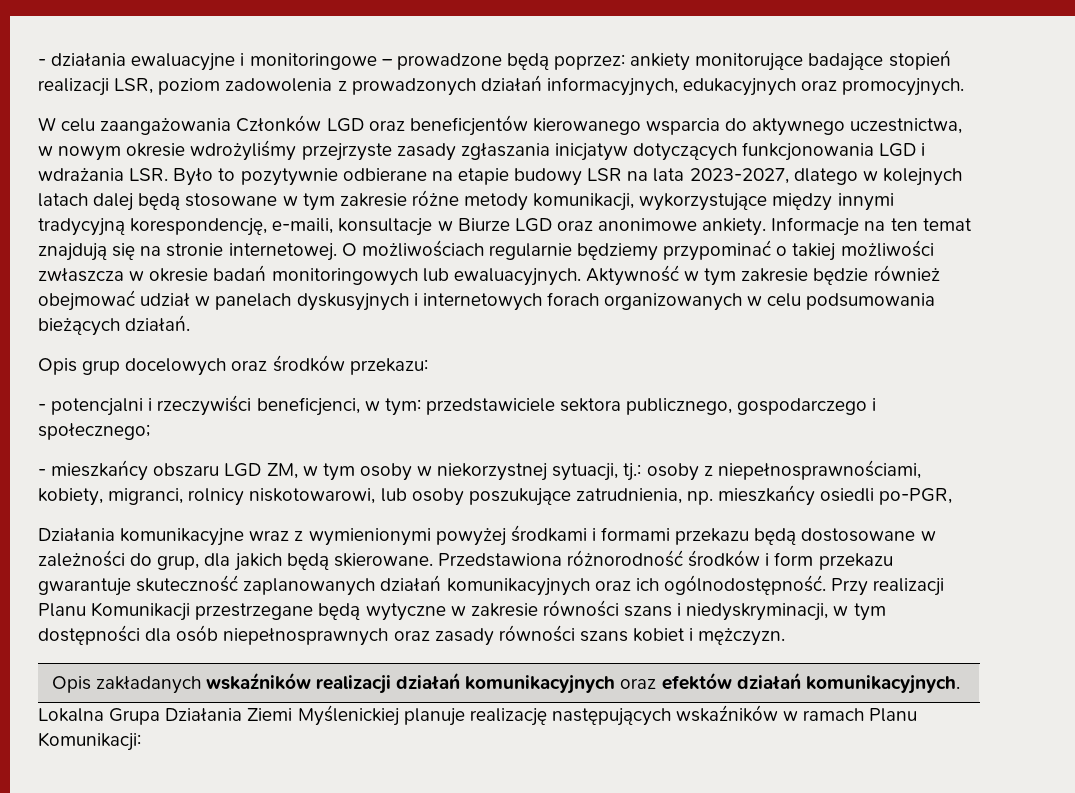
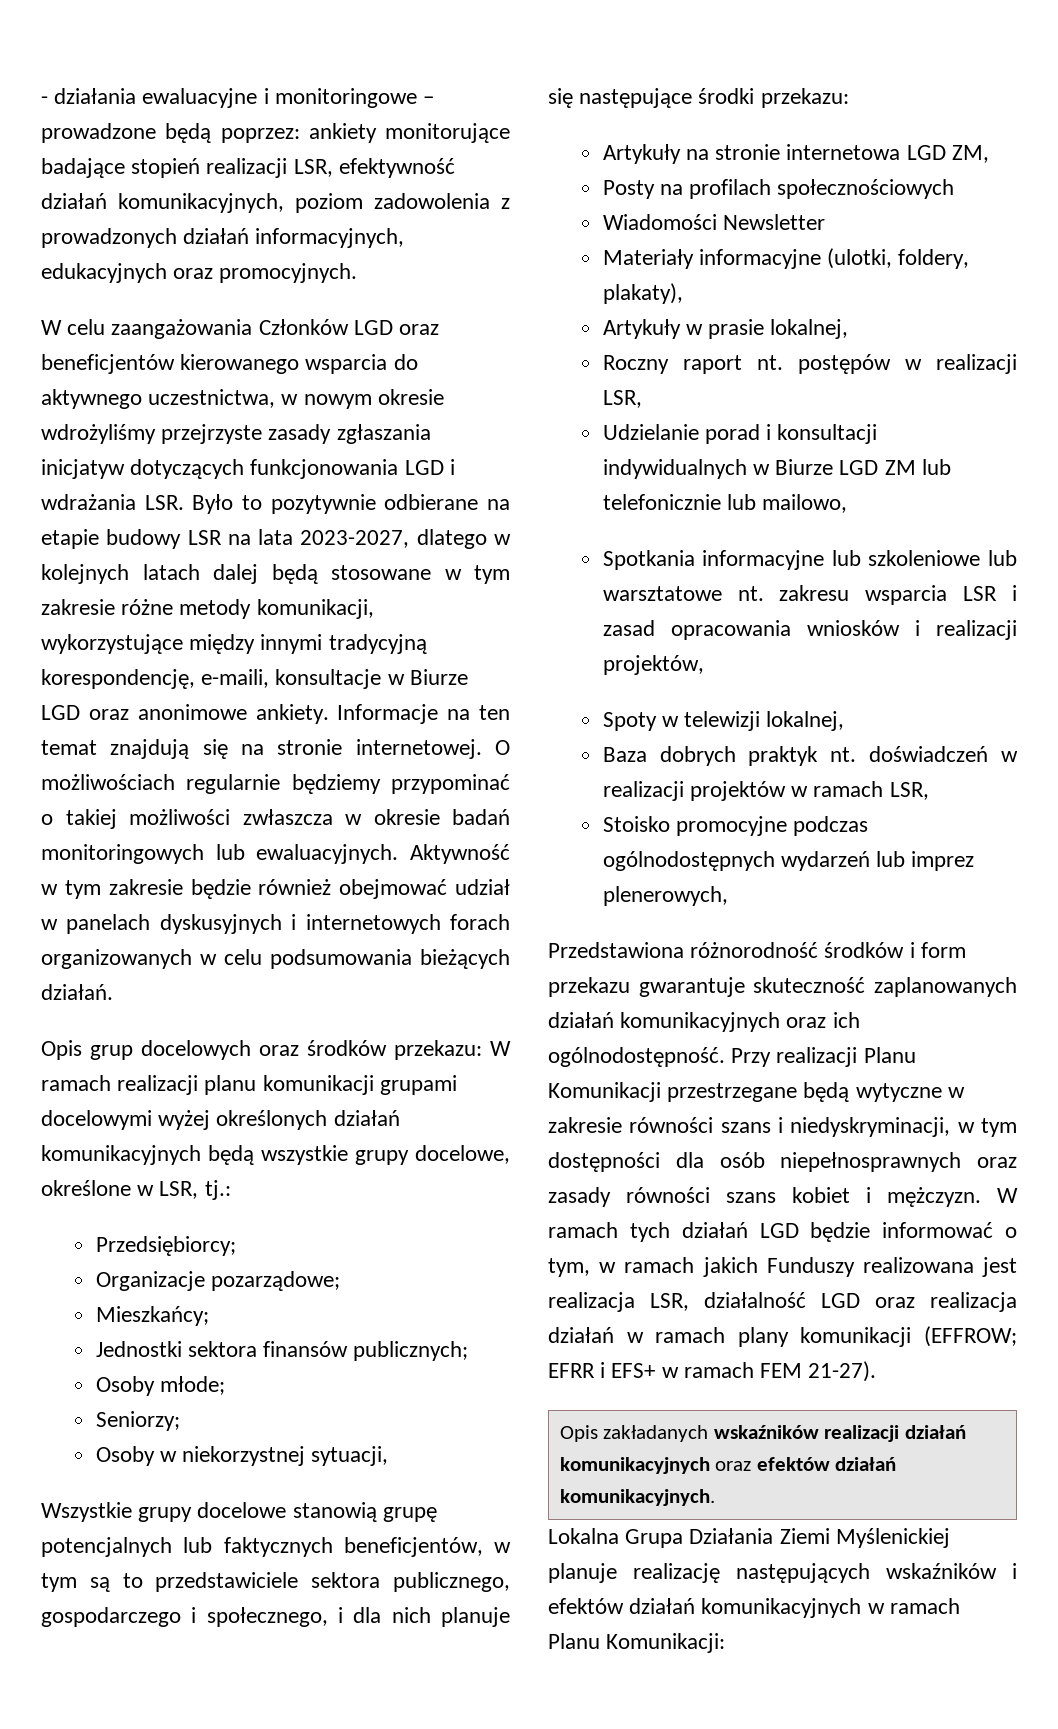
- - działania ewaluacyjne i monitoringowe – prowadzone będą poprzez: ankiety monitorujące badające stopień realizacji LSR, poziom zadowolenia z prowadzonych działań informacyjnych, edukacyjnych oraz promocyjnych.
+ - działania ewaluacyjne i monitoringowe – prowadzone będą poprzez: ankiety monitorujące badające stopień realizacji LSR, efektywność działań komunikacyjnych, poziom zadowolenia z prowadzonych działań informacyjnych, edukacyjnych oraz promocyjnych.
- Opis grup docelowych oraz środków przekazu:
- - potencjalni i rzeczywiści beneficjenci, w tym: przedstawiciele sektora publicznego, gospodarczego i społecznego;
- - mieszkańcy obszaru LGD ZM, w tym osoby w niekorzystnej sytuacji, tj.: osoby z niepełnosprawnościami, kobiety, migranci, rolnicy niskotowarowi, lub osoby poszukujące zatrudnienia, np. mieszkańcy osiedli po-PGR,
- Działania komunikacyjne wraz z wymienionymi powyżej środkami i formami przekazu będą dostosowane w zależności do grup, dla jakich będą skierowane. Przedstawiona różnorodność środków i form przekazu gwarantuje skuteczność zaplanowanych działań komunikacyjnych oraz ich ogólnodostępność.
+ Opis grup docelowych oraz środków przekazu: W ramach realizacji planu komunikacji grupami docelowymi wyżej określonych działań komunikacyjnych będą wszystkie grupy docelowe, określone w LSR, tj.:
+ Przedsiębiorcy;
+ Organizacje pozarządowe;
+ Mieszkańcy;
+ Jednostki sektora finansów publicznych;
+ Osoby młode;
+ Seniorzy;
+ Osoby w niekorzystnej sytuacji,
+ Wszystkie grupy docelowe stanowią grupę potencjalnych lub faktycznych beneficjentów, w tym są to przedstawiciele sektora publicznego, gospodarczego i społecznego, i dla nich planuje się następujące środki przekazu:
+ Artykuły na stronie internetowa LGD ZM,
+ Posty na profilach społecznościowych
+ Wiadomości Newsletter
+ Materiały informacyjne (ulotki, foldery, plakaty),
+ Artykuły w prasie lokalnej,
+ Roczny raport nt. postępów w realizacji LSR,
+ Udzielanie porad i konsultacji indywidualnych w Biurze LGD ZM lub telefonicznie lub mailowo,
+ Spotkania informacyjne lub szkoleniowe lub warsztatowe nt. zakresu wsparcia LSR i zasad opracowania wniosków i realizacji projektów,
+ Spoty w telewizji lokalnej,
+ Baza dobrych praktyk nt. doświadczeń w realizacji projektów w ramach LSR,
+ Stoisko promocyjne podczas ogólnodostępnych wydarzeń lub imprez plenerowych,
+ Przedstawiona różnorodność środków i form przekazu gwarantuje skuteczność zaplanowanych działań komunikacyjnych oraz ich ogólnodostępność.
+ W ramach tych działań LGD będzie informować o tym, w ramach jakich Funduszy realizowana jest realizacja LSR, działalność LGD oraz realizacja działań w ramach plany komunikacji (EFFROW; EFRR i EFS+ w ramach FEM 21-27).
- Lokalna Grupa Działania Ziemi Myślenickiej planuje realizację następujących wskaźników w ramach Planu Komunikacji:
+ Lokalna Grupa Działania Ziemi Myślenickiej planuje realizację następujących wskaźników i efektów działań komunikacyjnych w ramach Planu Komunikacji:

